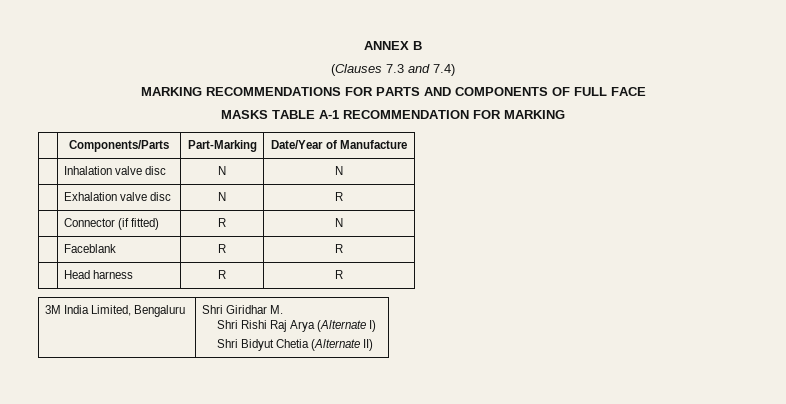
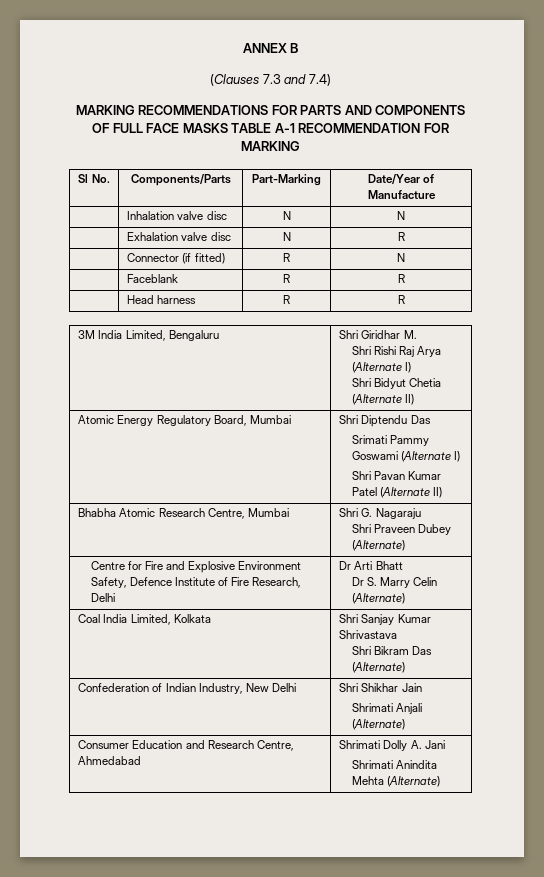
- MARKING RECOMMENDATIONS FOR PARTS AND COMPONENTS OF FULL FACE
- MASKS TABLE A-1 RECOMMENDATION FOR MARKING
+ MARKING RECOMMENDATIONS FOR PARTS AND COMPONENTS OF FULL FACE MASKS TABLE A-1 RECOMMENDATION FOR MARKING
- | Components/Parts | Part-Marking | Date/Year of Manufacture
+ Sl No. | Components/Parts | Part-Marking | Date/Year of Manufacture
+ Atomic Energy Regulatory Board, Mumbai | Shri Diptendu Das
+ Srimati Pammy Goswami (Alternate I)
+ Shri Pavan Kumar Patel (Alternate II)
+ Bhabha Atomic Research Centre, Mumbai | Shri G. Nagaraju
+ Shri Praveen Dubey (Alternate)
+ Centre for Fire and Explosive Environment Safety, Defence Institute of Fire Research, Delhi | Dr Arti Bhatt
+ Dr S. Marry Celin (Alternate)
+ Coal India Limited, Kolkata | Shri Sanjay Kumar Shrivastava
+ Shri Bikram Das (Alternate)
+ Confederation of Indian Industry, New Delhi | Shri Shikhar Jain
+ Shrimati Anjali (Alternate)
+ Consumer Education and Research Centre, Ahmedabad | Shrimati Dolly A. Jani
+ Shrimati Anindita Mehta (Alternate)

